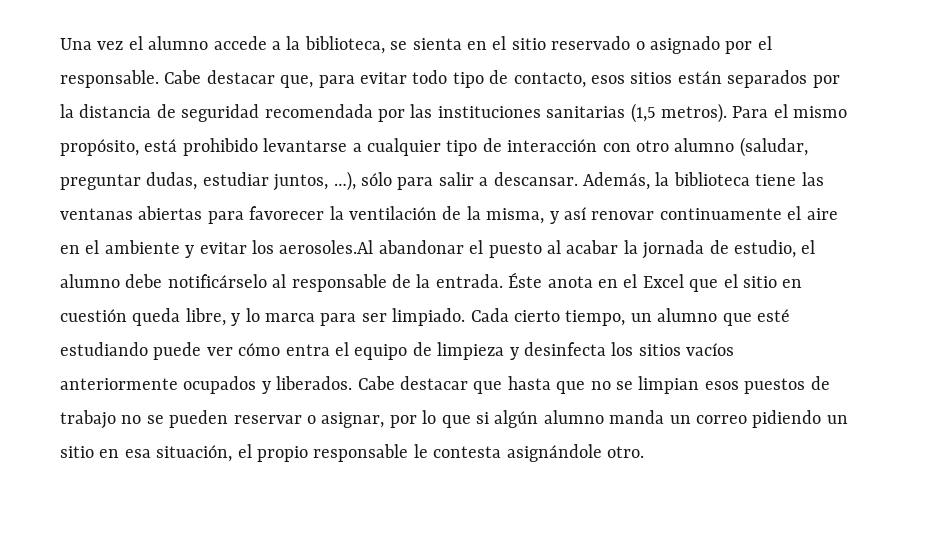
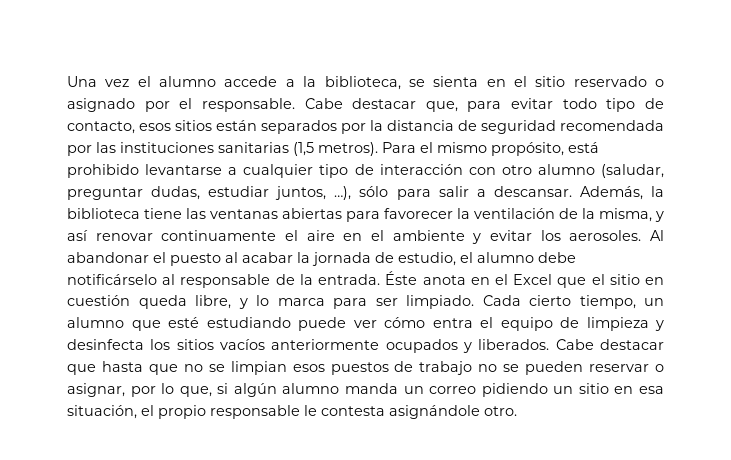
- Además, la biblioteca tiene las ventanas abiertas para favorecer la ventilación de la misma, y así renovar continuamente el aire en el ambiente y evitar los aerosoles.Al abandonar el puesto al acabar la jornada de estudio, el alumno debe notificárselo al responsable de la entrada.
+ Además, la biblioteca tiene las ventanas abiertas para favorecer la ventilación de la misma, y así renovar continuamente el aire en el ambiente y evitar los aerosoles. Al abandonar el puesto al acabar la jornada de estudio, el alumno debe notificárselo al responsable de la entrada.
- Cabe destacar que hasta que no se limpian esos puestos de trabajo no se pueden reservar o asignar, por lo que si algún alumno manda un correo pidiendo un sitio en esa situación, el propio responsable le contesta asignándole otro.
+ Cabe destacar que hasta que no se limpian esos puestos de trabajo no se pueden reservar o asignar, por lo que, si algún alumno manda un correo pidiendo un sitio en esa situación, el propio responsable le contesta asignándole otro.

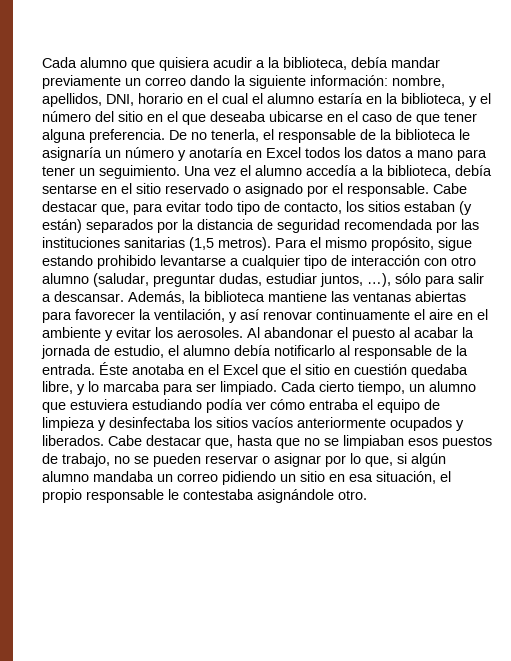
+ Cada alumno que quisiera acudir a la biblioteca, debía mandar previamente un correo dando la siguiente información: nombre, apellidos, DNI, horario en el cual el alumno estaría en la biblioteca, y el número del sitio en el que deseaba ubicarse en el caso de que tener alguna preferencia. De no tenerla, el responsable de la biblioteca le asignaría un número y anotaría en Excel todos los datos a mano para tener un seguimiento.
- Una vez el alumno accede a la biblioteca, se sienta en el sitio reservado o asignado por el responsable.
+ Una vez el alumno accedía a la biblioteca, debía sentarse en el sitio reservado o asignado por el responsable.
- Cabe destacar que, para evitar todo tipo de contacto, esos sitios están separados por la distancia de seguridad recomendada por las instituciones sanitarias (1,5 metros).
+ Cabe destacar que, para evitar todo tipo de contacto, los sitios estaban (y están) separados por la distancia de seguridad recomendada por las instituciones sanitarias (1,5 metros).
- Para el mismo propósito, está prohibido levantarse a cualquier tipo de interacción con otro alumno (saludar, preguntar dudas, estudiar juntos, …), sólo para salir a descansar.
+ Para el mismo propósito, sigue estando prohibido levantarse a cualquier tipo de interacción con otro alumno (saludar, preguntar dudas, estudiar juntos, …), sólo para salir a descansar.
- Además, la biblioteca tiene las ventanas abiertas para favorecer la ventilación de la misma, y así renovar continuamente el aire en el ambiente y evitar los aerosoles.
+ Además, la biblioteca mantiene las ventanas abiertas para favorecer la ventilación, y así renovar continuamente el aire en el ambiente y evitar los aerosoles.
- Al abandonar el puesto al acabar la jornada de estudio, el alumno debe notificárselo al responsable de la entrada.
+ Al abandonar el puesto al acabar la jornada de estudio, el alumno debía notificarlo al responsable de la entrada.
- Éste anota en el Excel que el sitio en cuestión queda libre, y lo marca para ser limpiado.
+ Éste anotaba en el Excel que el sitio en cuestión quedaba libre, y lo marcaba para ser limpiado.
- Cada cierto tiempo, un alumno que esté estudiando puede ver cómo entra el equipo de limpieza y desinfecta los sitios vacíos anteriormente ocupados y liberados.
+ Cada cierto tiempo, un alumno que estuviera estudiando podía ver cómo entraba el equipo de limpieza y desinfectaba los sitios vacíos anteriormente ocupados y liberados.
- Cabe destacar que hasta que no se limpian esos puestos de trabajo no se pueden reservar o asignar, por lo que, si algún alumno manda un correo pidiendo un sitio en esa situación, el propio responsable le contesta asignándole otro.
+ Cabe destacar que, hasta que no se limpiaban esos puestos de trabajo, no se pueden reservar o asignar por lo que, si algún alumno mandaba un correo pidiendo un sitio en esa situación, el propio responsable le contestaba asignándole otro.

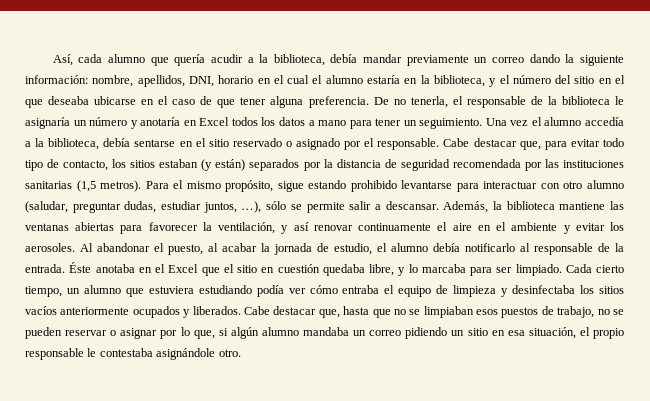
- Cada alumno que quisiera acudir a la biblioteca, debía mandar previamente un correo dando la siguiente información: nombre, apellidos, DNI, horario en el cual el alumno estaría en la biblioteca, y el número del sitio en el que deseaba ubicarse en el caso de que tener alguna preferencia.
+ Así, cada alumno que quería acudir a la biblioteca, debía mandar previamente un correo dando la siguiente información: nombre, apellidos, DNI, horario en el cual el alumno estaría en la biblioteca, y el número del sitio en el que deseaba ubicarse en el caso de que tener alguna preferencia.
- Para el mismo propósito, sigue estando prohibido levantarse a cualquier tipo de interacción con otro alumno (saludar, preguntar dudas, estudiar juntos, …), sólo para salir a descansar.
+ Para el mismo propósito, sigue estando prohibido levantarse para interactuar con otro alumno (saludar, preguntar dudas, estudiar juntos, …), sólo se permite salir a descansar.
- Al abandonar el puesto al acabar la jornada de estudio, el alumno debía notificarlo al responsable de la entrada.
+ Al abandonar el puesto, al acabar la jornada de estudio, el alumno debía notificarlo al responsable de la entrada.

